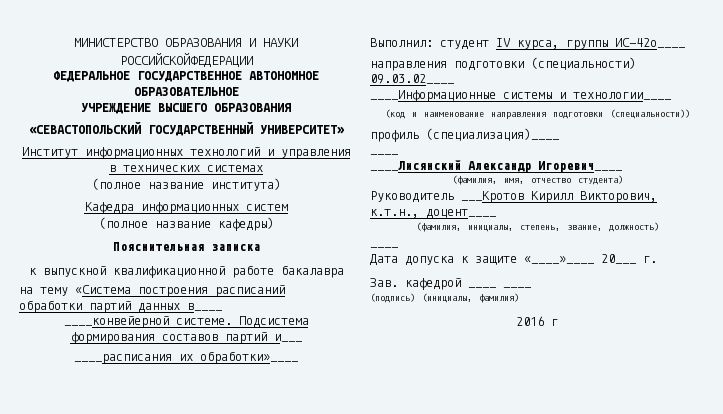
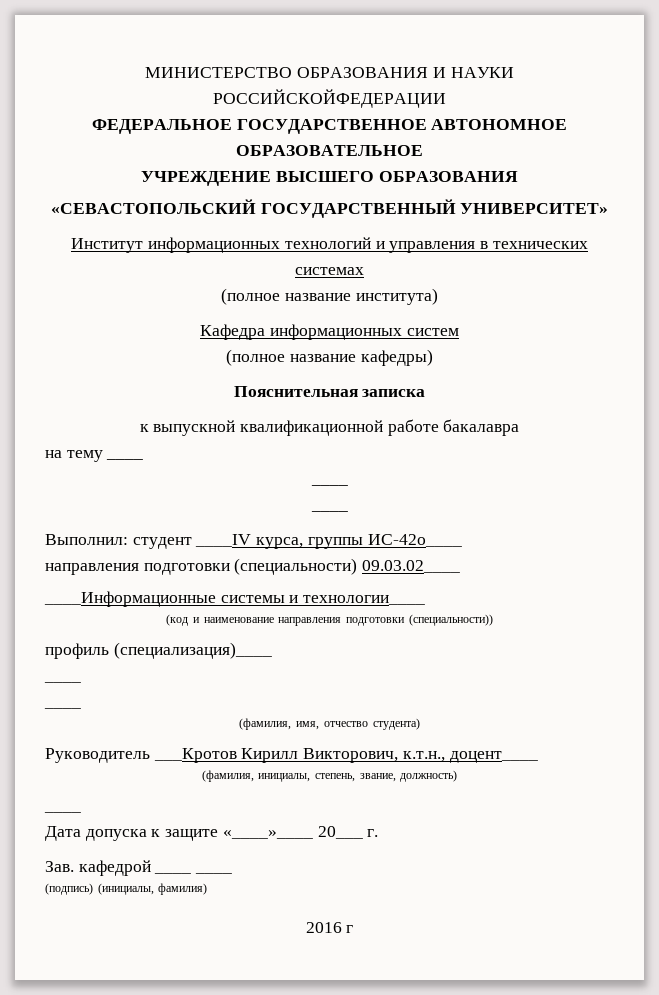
- на тему «Система построения расписаний обработки партий данных в____
- ____конвейерной системе. Подсистема формирования составов партий и___
- ____расписания их обработки»____
+ на тему ____
+ ____
+ ____
- Выполнил: студент IV курса, группы ИС-42о____
+ Выполнил: студент ____IV курса, группы ИС-42о____
  профиль (специализация)____
  ____
- ____Лисянский Александр Игоревич____
+ ____

